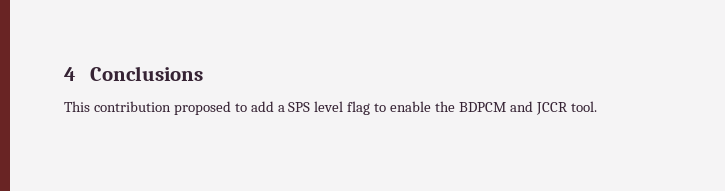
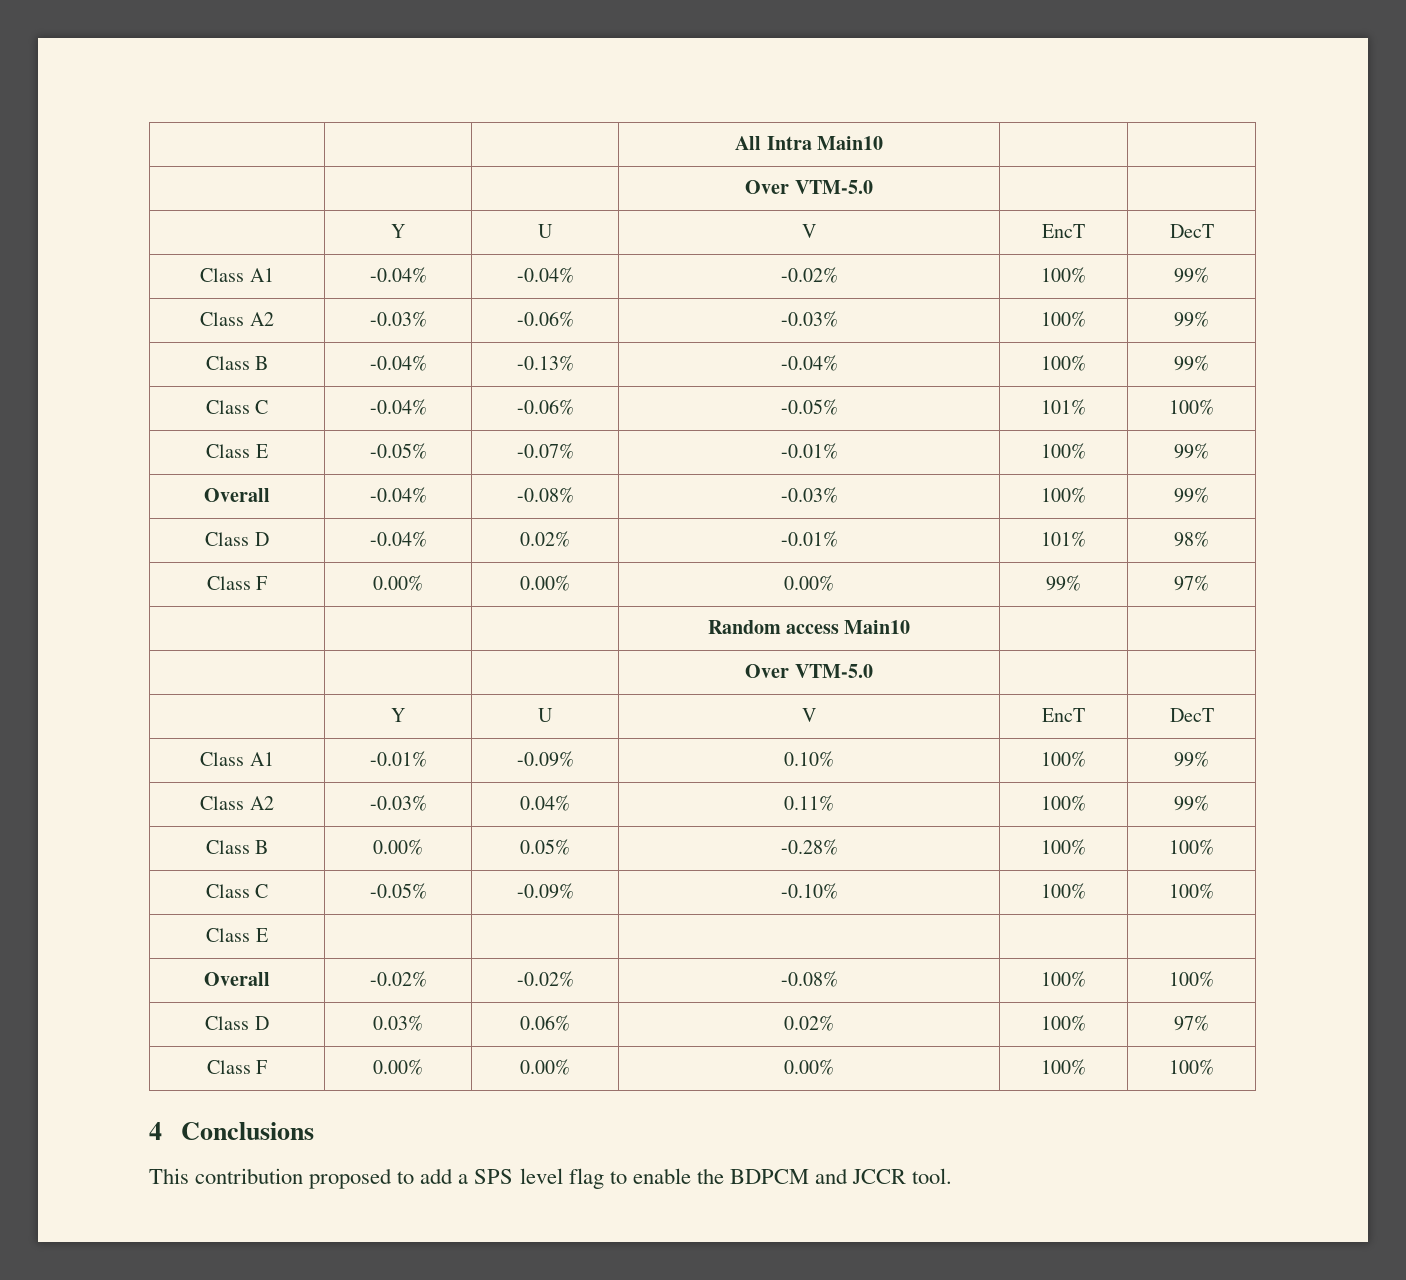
+ | | | All Intra Main10 | |
+ | | | Over VTM-5.0 | |
+ | Y | U | V | EncT | DecT
+ Class A1 | -0.04% | -0.04% | -0.02% | 100% | 99%
+ Class A2 | -0.03% | -0.06% | -0.03% | 100% | 99%
+ Class B | -0.04% | -0.13% | -0.04% | 100% | 99%
+ Class C | -0.04% | -0.06% | -0.05% | 101% | 100%
+ Class E | -0.05% | -0.07% | -0.01% | 100% | 99%
+ Overall | -0.04% | -0.08% | -0.03% | 100% | 99%
+ Class D | -0.04% | 0.02% | -0.01% | 101% | 98%
+ Class F | 0.00% | 0.00% | 0.00% | 99% | 97%
+ | | | Random access Main10 | |
+ | | | Over VTM-5.0 | |
+ | Y | U | V | EncT | DecT
+ Class A1 | -0.01% | -0.09% | 0.10% | 100% | 99%
+ Class A2 | -0.03% | 0.04% | 0.11% | 100% | 99%
+ Class B | 0.00% | 0.05% | -0.28% | 100% | 100%
+ Class C | -0.05% | -0.09% | -0.10% | 100% | 100%
+ Class E | | | | |
+ Overall | -0.02% | -0.02% | -0.08% | 100% | 100%
+ Class D | 0.03% | 0.06% | 0.02% | 100% | 97%
+ Class F | 0.00% | 0.00% | 0.00% | 100% | 100%

